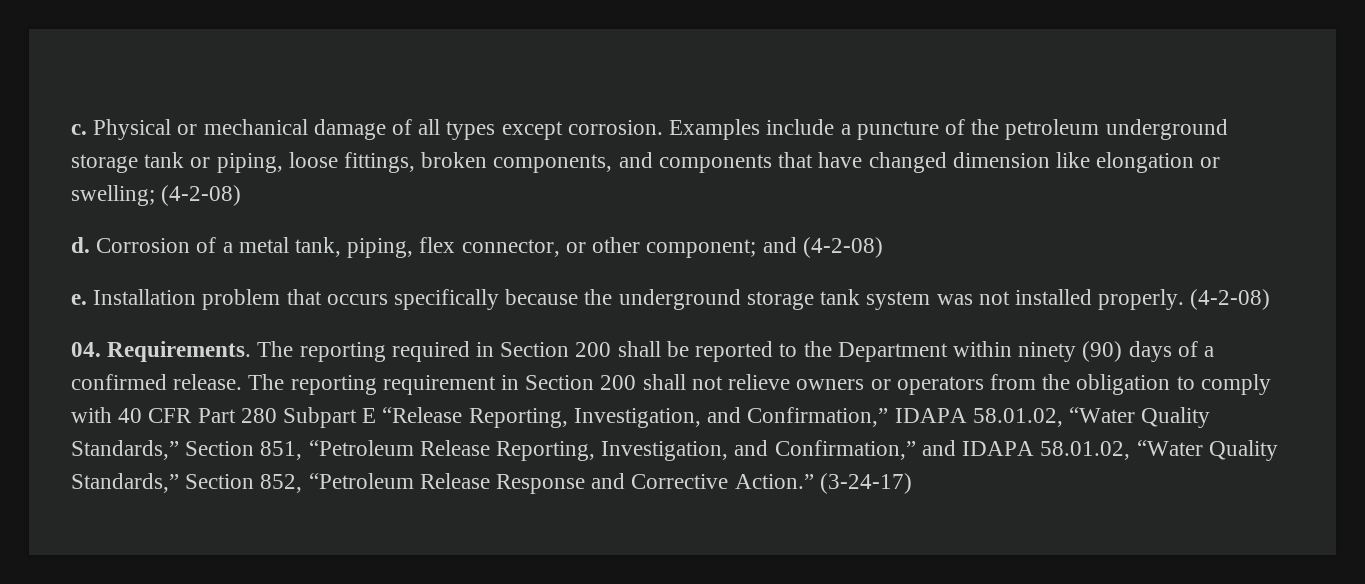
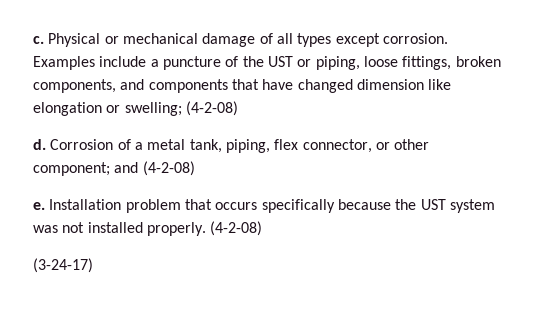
- Examples include a puncture of the petroleum underground storage tank or piping, loose fittings, broken components, and components that have changed dimension like elongation or swelling; (4-2-08)
+ Examples include a puncture of the UST or piping, loose fittings, broken components, and components that have changed dimension like elongation or swelling; (4-2-08)
- Installation problem that occurs specifically because the underground storage tank system was not installed properly.
+ Installation problem that occurs specifically because the UST system was not installed properly.
- 04. Requirements. The reporting required in Section 200 shall be reported to the Department within ninety (90) days of a confirmed release. The reporting requirement in Section 200 shall not relieve owners or operators from the obligation to comply with 40 CFR Part 280 Subpart E “Release Reporting, Investigation, and Confirmation,” IDAPA 58.01.02, “Water Quality Standards,” Section 851, “Petroleum Release Reporting, Investigation, and Confirmation,” and IDAPA 58.01.02, “Water Quality Standards,” Section 852, “Petroleum Release Response and Corrective Action.”

